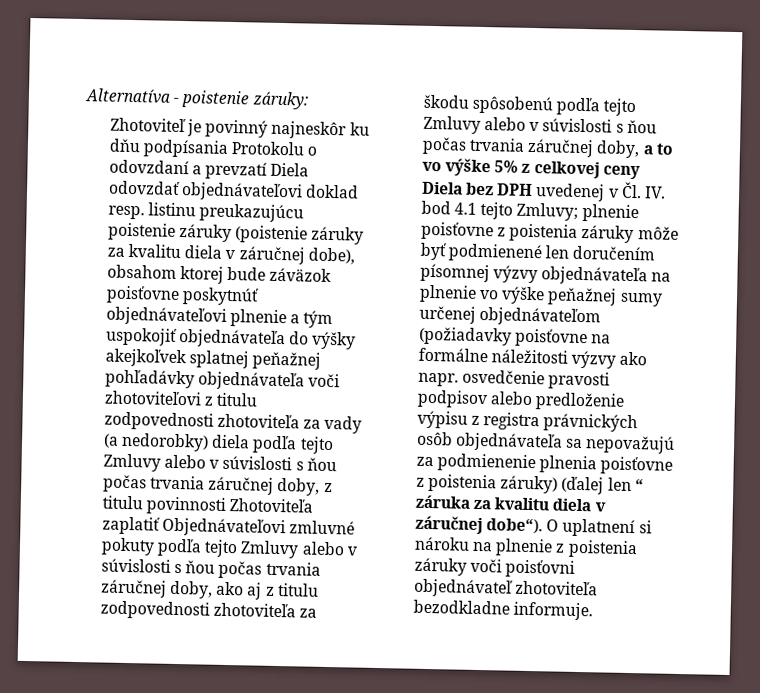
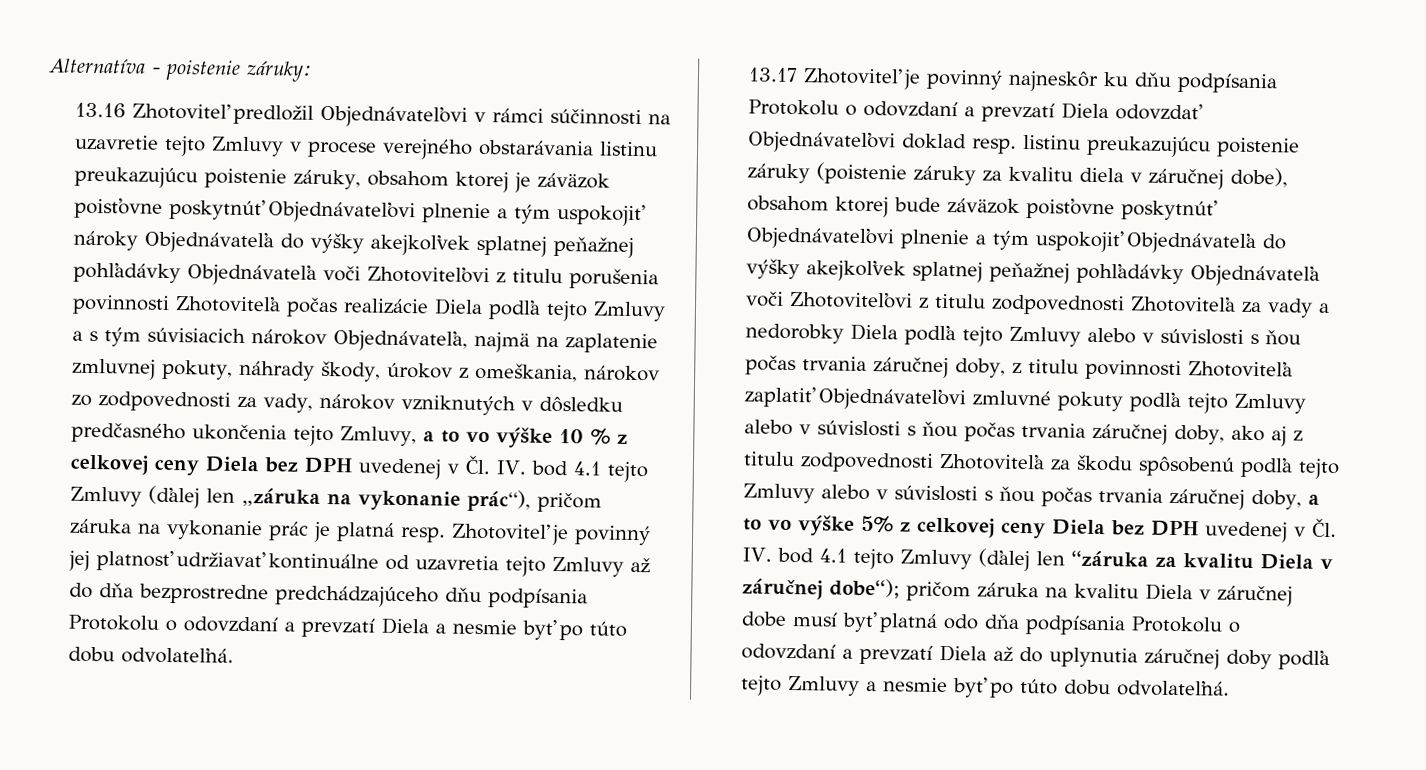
- Zhotoviteľ je povinný najneskôr ku dňu podpísania Protokolu o odovzdaní a prevzatí Diela odovzdať objednávateľovi doklad resp. listinu preukazujúcu poistenie záruky (poistenie záruky za kvalitu diela v záručnej dobe), obsahom ktorej bude záväzok poisťovne poskytnúť objednávateľovi plnenie a tým uspokojiť objednávateľa do výšky akejkoľvek splatnej peňažnej pohľadávky objednávateľa voči zhotoviteľovi z titulu zodpovednosti zhotoviteľa za vady (a nedorobky) diela podľa tejto Zmluvy alebo v súvislosti s ňou počas trvania záručnej doby, z titulu povinnosti Zhotoviteľa zaplatiť Objednávateľovi zmluvné pokuty podľa tejto Zmluvy alebo v súvislosti s ňou počas trvania záručnej doby, ako aj z titulu zodpovednosti zhotoviteľa za škodu spôsobenú podľa tejto Zmluvy alebo v súvislosti s ňou počas trvania záručnej doby, a to vo výške 5% z celkovej ceny Diela bez DPH uvedenej v Čl. IV. bod 4.1 tejto Zmluvy; plnenie poisťovne z poistenia záruky môže byť podmienené len doručením písomnej výzvy objednávateľa na plnenie vo výške peňažnej sumy určenej objednávateľom (požiadavky poisťovne na formálne náležitosti výzvy ako napr. osvedčenie pravosti podpisov alebo predloženie výpisu z registra právnických osôb objednávateľa sa nepovažujú za podmienenie plnenia poisťovne z poistenia záruky) (ďalej len “ záruka za kvalitu diela v záručnej dobe“). O uplatnení si nároku na plnenie z poistenia záruky voči poisťovni objednávateľ zhotoviteľa bezodkladne informuje.
+ 13.16 Zhotoviteľ predložil Objednávateľovi v rámci súčinnosti na uzavretie tejto Zmluvy v procese verejného obstarávania listinu preukazujúcu poistenie záruky, obsahom ktorej je záväzok poisťovne poskytnúť Objednávateľovi plnenie a tým uspokojiť nároky Objednávateľa do výšky akejkoľvek splatnej peňažnej pohľadávky Objednávateľa voči Zhotoviteľovi z titulu porušenia povinnosti Zhotoviteľa počas realizácie Diela podľa tejto Zmluvy a s tým súvisiacich nárokov Objednávateľa, najmä na zaplatenie zmluvnej pokuty, náhrady škody, úrokov z omeškania, nárokov zo zodpovednosti za vady, nárokov vzniknutých v dôsledku predčasného ukončenia tejto Zmluvy, a to vo výške 10 % z celkovej ceny Diela bez DPH uvedenej v Čl. IV. bod 4.1 tejto Zmluvy (ďalej len „záruka na vykonanie prác“), pričom záruka na vykonanie prác je platná resp. Zhotoviteľ je povinný jej platnosť udržiavať kontinuálne od uzavretia tejto Zmluvy až do dňa bezprostredne predchádzajúceho dňu podpísania Protokolu o odovzdaní a prevzatí Diela a nesmie byť po túto dobu odvolateľná.
+ 13.17 Zhotoviteľ je povinný najneskôr ku dňu podpísania Protokolu o odovzdaní a prevzatí Diela odovzdať Objednávateľovi doklad resp. listinu preukazujúcu poistenie záruky (poistenie záruky za kvalitu diela v záručnej dobe), obsahom ktorej bude záväzok poisťovne poskytnúť Objednávateľovi plnenie a tým uspokojiť Objednávateľa do výšky akejkoľvek splatnej peňažnej pohľadávky Objednávateľa voči Zhotoviteľovi z titulu zodpovednosti Zhotoviteľa za vady a nedorobky Diela podľa tejto Zmluvy alebo v súvislosti s ňou počas trvania záručnej doby, z titulu povinnosti Zhotoviteľa zaplatiť Objednávateľovi zmluvné pokuty podľa tejto Zmluvy alebo v súvislosti s ňou počas trvania záručnej doby, ako aj z titulu zodpovednosti Zhotoviteľa za škodu spôsobenú podľa tejto Zmluvy alebo v súvislosti s ňou počas trvania záručnej doby, a to vo výške 5% z celkovej ceny Diela bez DPH uvedenej v Čl. IV. bod 4.1 tejto Zmluvy (ďalej len “záruka za kvalitu Diela v záručnej dobe“); pričom záruka na kvalitu Diela v záručnej dobe musí byť platná odo dňa podpísania Protokolu o odovzdaní a prevzatí Diela až do uplynutia záručnej doby podľa tejto Zmluvy a nesmie byť po túto dobu odvolateľná.

